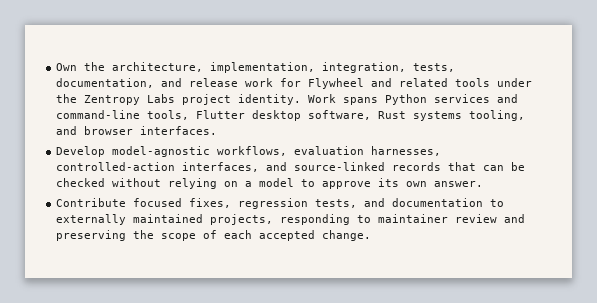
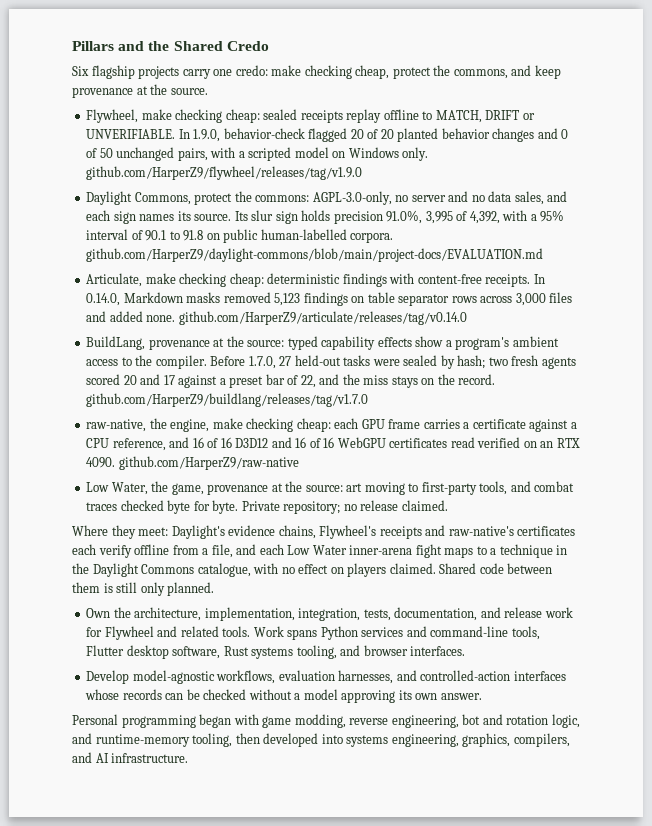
+ Pillars and the Shared Credo
+ Six flagship projects carry one credo: make checking cheap, protect the commons, and keep provenance at the source.
+ Flywheel, make checking cheap: sealed receipts replay offline to MATCH, DRIFT or UNVERIFIABLE. In 1.9.0, behavior-check flagged 20 of 20 planted behavior changes and 0 of 50 unchanged pairs, with a scripted model on Windows only. github.com/HarperZ9/flywheel/releases/tag/v1.9.0
+ Daylight Commons, protect the commons: AGPL-3.0-only, no server and no data sales, and each sign names its source. Its slur sign holds precision 91.0%, 3,995 of 4,392, with a 95% interval of 90.1 to 91.8 on public human-labelled corpora. github.com/HarperZ9/daylight-commons/blob/main/project-docs/EVALUATION.md
+ Articulate, make checking cheap: deterministic findings with content-free receipts. In 0.14.0, Markdown masks removed 5,123 findings on table separator rows across 3,000 files and added none. github.com/HarperZ9/articulate/releases/tag/v0.14.0
+ BuildLang, provenance at the source: typed capability effects show a program's ambient access to the compiler. Before 1.7.0, 27 held-out tasks were sealed by hash; two fresh agents scored 20 and 17 against a preset bar of 22, and the miss stays on the record. github.com/HarperZ9/buildlang/releases/tag/v1.7.0
+ raw-native, the engine, make checking cheap: each GPU frame carries a certificate against a CPU reference, and 16 of 16 D3D12 and 16 of 16 WebGPU certificates read verified on an RTX 4090. github.com/HarperZ9/raw-native
+ Low Water, the game, provenance at the source: art moving to first-party tools, and combat traces checked byte for byte. Private repository; no release claimed.
+ Where they meet: Daylight's evidence chains, Flywheel's receipts and raw-native's certificates each verify offline from a file, and each Low Water inner-arena fight maps to a technique in the Daylight Commons catalogue, with no effect on players claimed. Shared code between them is still only planned.
- Own the architecture, implementation, integration, tests, documentation, and release work for Flywheel and related tools under the Zentropy Labs project identity.
+ Own the architecture, implementation, integration, tests, documentation, and release work for Flywheel and related tools.
- Develop model-agnostic workflows, evaluation harnesses, controlled-action interfaces, and source-linked records that can be checked without relying on a model to approve its own answer.
- Contribute focused fixes, regression tests, and documentation to externally maintained projects, responding to maintainer review and preserving the scope of each accepted change.
+ Develop model-agnostic workflows, evaluation harnesses, and controlled-action interfaces whose records can be checked without a model approving its own answer.
+ Personal programming began with game modding, reverse engineering, bot and rotation logic, and runtime-memory tooling, then developed into systems engineering, graphics, compilers, and AI infrastructure.

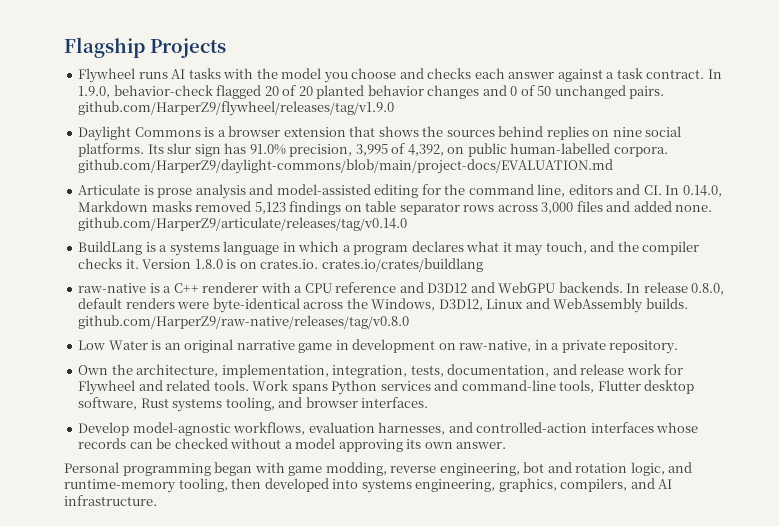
- Pillars and the Shared Credo
- Six flagship projects carry one credo: make checking cheap, protect the commons, and keep provenance at the source.
- Flywheel, make checking cheap: sealed receipts replay offline to MATCH, DRIFT or UNVERIFIABLE.
+ Flagship Projects
+ Flywheel runs AI tasks with the model you choose and checks each answer against a task contract.
- In 1.9.0, behavior-check flagged 20 of 20 planted behavior changes and 0 of 50 unchanged pairs, with a scripted model on Windows only. github.com/HarperZ9/flywheel/releases/tag/v1.9.0
- Daylight Commons, protect the commons: AGPL-3.0-only, no server and no data sales, and each sign names its source. Its slur sign holds precision 91.0%, 3,995 of 4,392, with a 95% interval of 90.1 to 91.8 on public human-labelled corpora. github.com/HarperZ9/daylight-commons/blob/main/project-docs/EVALUATION.md
+ In 1.9.0, behavior-check flagged 20 of 20 planted behavior changes and 0 of 50 unchanged pairs. github.com/HarperZ9/flywheel/releases/tag/v1.9.0
+ Daylight Commons is a browser extension that shows the sources behind replies on nine social platforms. Its slur sign has 91.0% precision, 3,995 of 4,392, on public human-labelled corpora. github.com/HarperZ9/daylight-commons/blob/main/project-docs/EVALUATION.md
- Articulate, make checking cheap: deterministic findings with content-free receipts. In 0.14.0, Markdown masks removed 5,123 findings on table separator rows across 3,000 files and added none. github.com/HarperZ9/articulate/releases/tag/v0.14.0
+ Articulate is prose analysis and model-assisted editing for the command line, editors and CI. In 0.14.0, Markdown masks removed 5,123 findings on table separator rows across 3,000 files and added none. github.com/HarperZ9/articulate/releases/tag/v0.14.0
- BuildLang, provenance at the source: typed capability effects show a program's ambient access to the compiler. Before 1.7.0, 27 held-out tasks were sealed by hash; two fresh agents scored 20 and 17 against a preset bar of 22, and the miss stays on the record. github.com/HarperZ9/buildlang/releases/tag/v1.7.0
- raw-native, the engine, make checking cheap: each GPU frame carries a certificate against a CPU reference, and 16 of 16 D3D12 and 16 of 16 WebGPU certificates read verified on an RTX 4090. github.com/HarperZ9/raw-native
- Low Water, the game, provenance at the source: art moving to first-party tools, and combat traces checked byte for byte. Private repository; no release claimed.
- Where they meet: Daylight's evidence chains, Flywheel's receipts and raw-native's certificates each verify offline from a file, and each Low Water inner-arena fight maps to a technique in the Daylight Commons catalogue, with no effect on players claimed. Shared code between them is still only planned.
+ BuildLang is a systems language in which a program declares what it may touch, and the compiler checks it. Version 1.8.0 is on crates.io. crates.io/crates/buildlang
+ raw-native is a C++ renderer with a CPU reference and D3D12 and WebGPU backends. In release 0.8.0, default renders were byte-identical across the Windows, D3D12, Linux and WebAssembly builds. github.com/HarperZ9/raw-native/releases/tag/v0.8.0
+ Low Water is an original narrative game in development on raw-native, in a private repository.

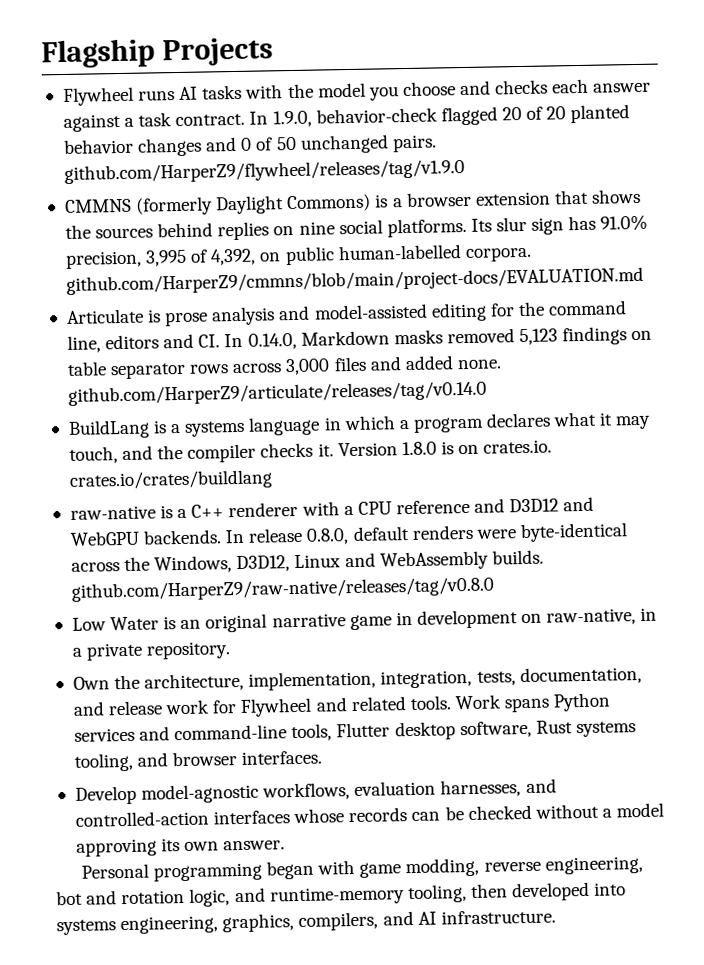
- Daylight Commons is a browser extension that shows the sources behind replies on nine social platforms.
+ CMMNS (formerly Daylight Commons) is a browser extension that shows the sources behind replies on nine social platforms.
- Its slur sign has 91.0% precision, 3,995 of 4,392, on public human-labelled corpora. github.com/HarperZ9/daylight-commons/blob/main/project-docs/EVALUATION.md
+ Its slur sign has 91.0% precision, 3,995 of 4,392, on public human-labelled corpora. github.com/HarperZ9/cmmns/blob/main/project-docs/EVALUATION.md

